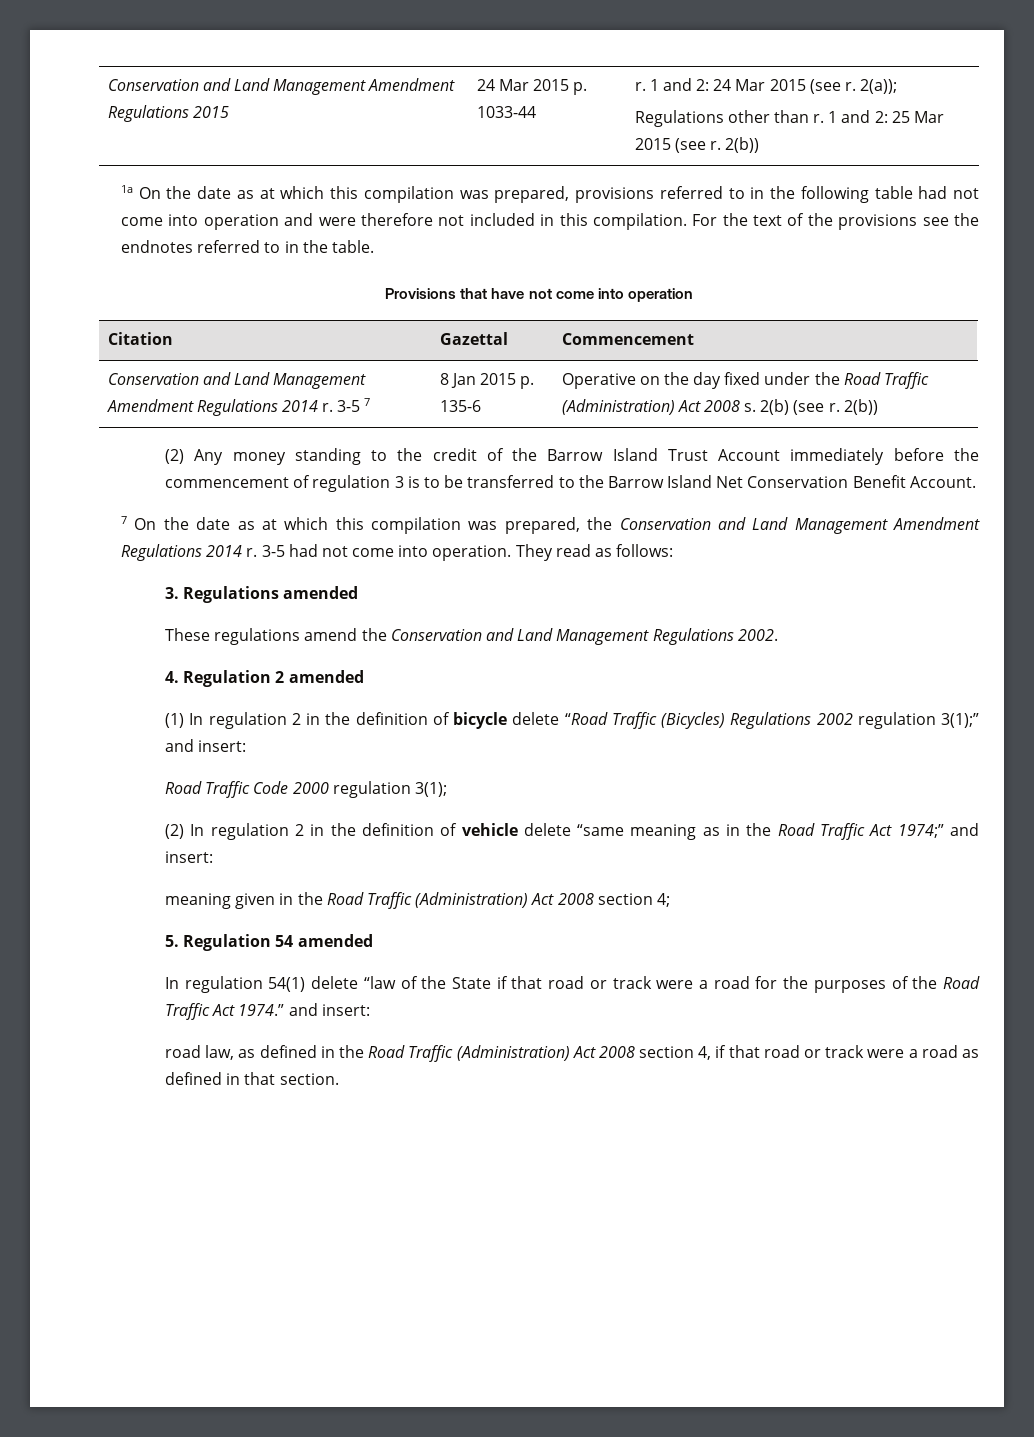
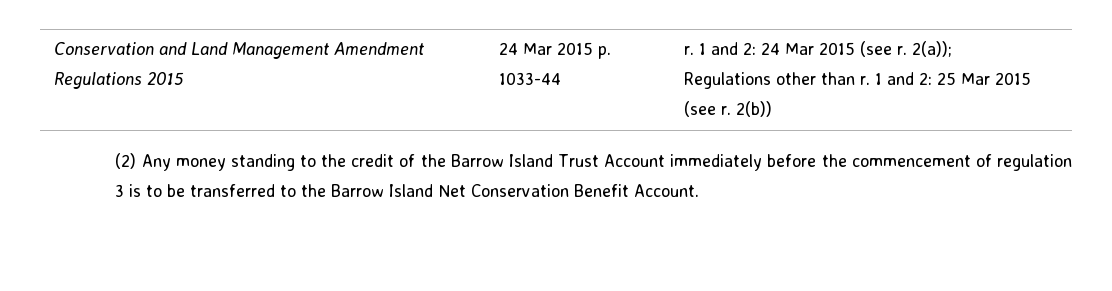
- 1a On the date as at which this compilation was prepared, provisions referred to in the following table had not come into operation and were therefore not included in this compilation. For the text of the provisions see the endnotes referred to in the table.
- Provisions that have not come into operation
- Citation | Gazettal | Commencement
- Conservation and Land Management Amendment Regulations 2014 r. 3-5 7 | 8 Jan 2015 p. 135-6 | Operative on the day fixed under the Road Traffic (Administration) Act 2008 s. 2(b) (see r. 2(b))
- 7 On the date as at which this compilation was prepared, the Conservation and Land Management Amendment Regulations 2014 r. 3-5 had not come into operation. They read as follows:
- 3. Regulations amended
- These regulations amend the Conservation and Land Management Regulations 2002.
- 4. Regulation 2 amended
- (1) In regulation 2 in the definition of bicycle delete “Road Traffic (Bicycles) Regulations 2002 regulation 3(1);” and insert:
- Road Traffic Code 2000 regulation 3(1);
- (2) In regulation 2 in the definition of vehicle delete “same meaning as in the Road Traffic Act 1974;” and insert:
- meaning given in the Road Traffic (Administration) Act 2008 section 4;
- 5. Regulation 54 amended
- In regulation 54(1) delete “law of the State if that road or track were a road for the purposes of the Road Traffic Act 1974.” and insert:
- road law, as defined in the Road Traffic (Administration) Act 2008 section 4, if that road or track were a road as defined in that section.

